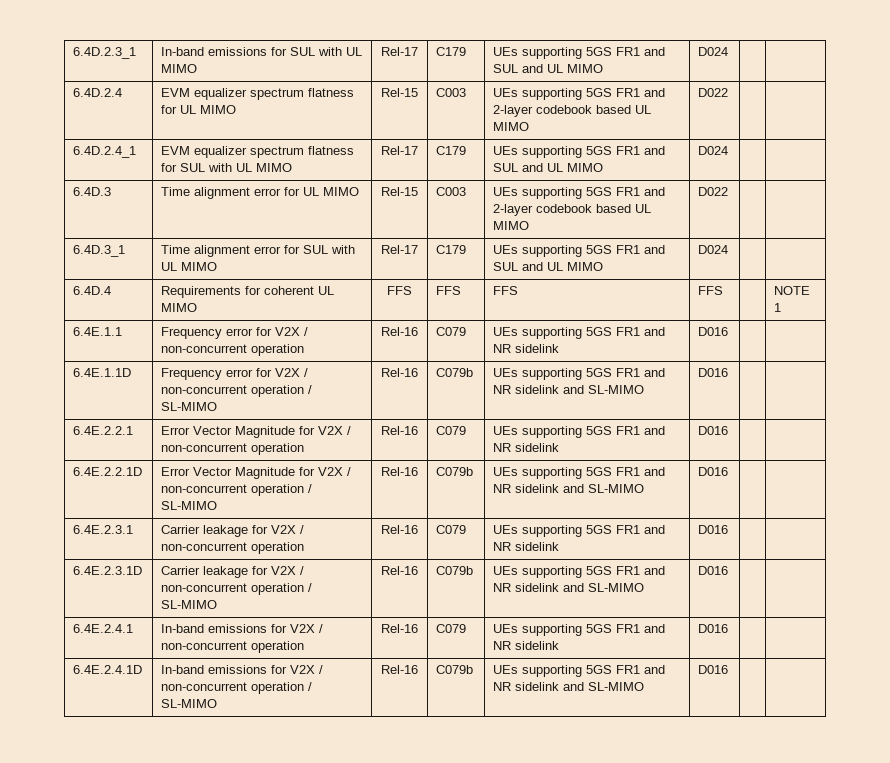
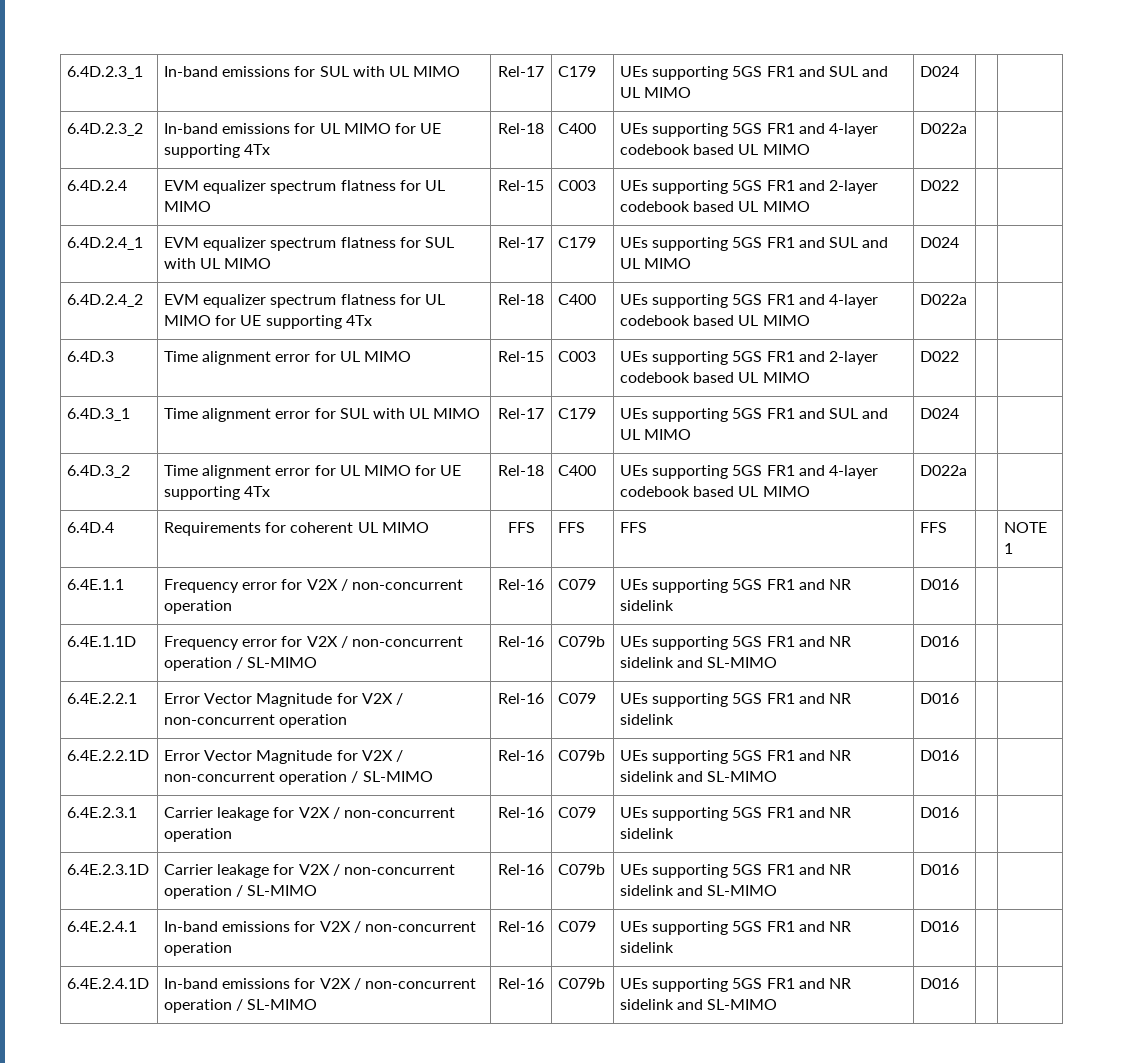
+ 6.4D.2.3_2 | In-band emissions for UL MIMO for UE supporting 4Tx | Rel-18 | C400 | UEs supporting 5GS FR1 and 4-layer codebook based UL MIMO | D022a | |
+ 6.4D.2.4_2 | EVM equalizer spectrum flatness for UL MIMO for UE supporting 4Tx | Rel-18 | C400 | UEs supporting 5GS FR1 and 4-layer codebook based UL MIMO | D022a | |
+ 6.4D.3_2 | Time alignment error for UL MIMO for UE supporting 4Tx | Rel-18 | C400 | UEs supporting 5GS FR1 and 4-layer codebook based UL MIMO | D022a | |

